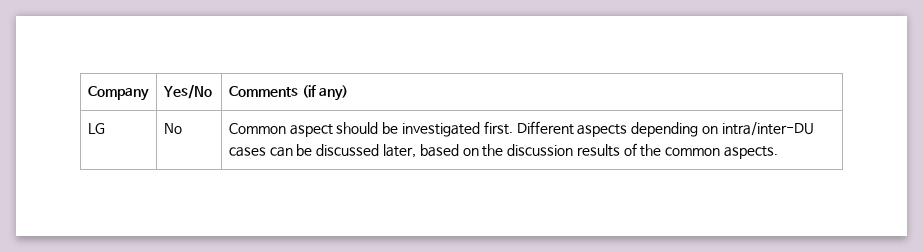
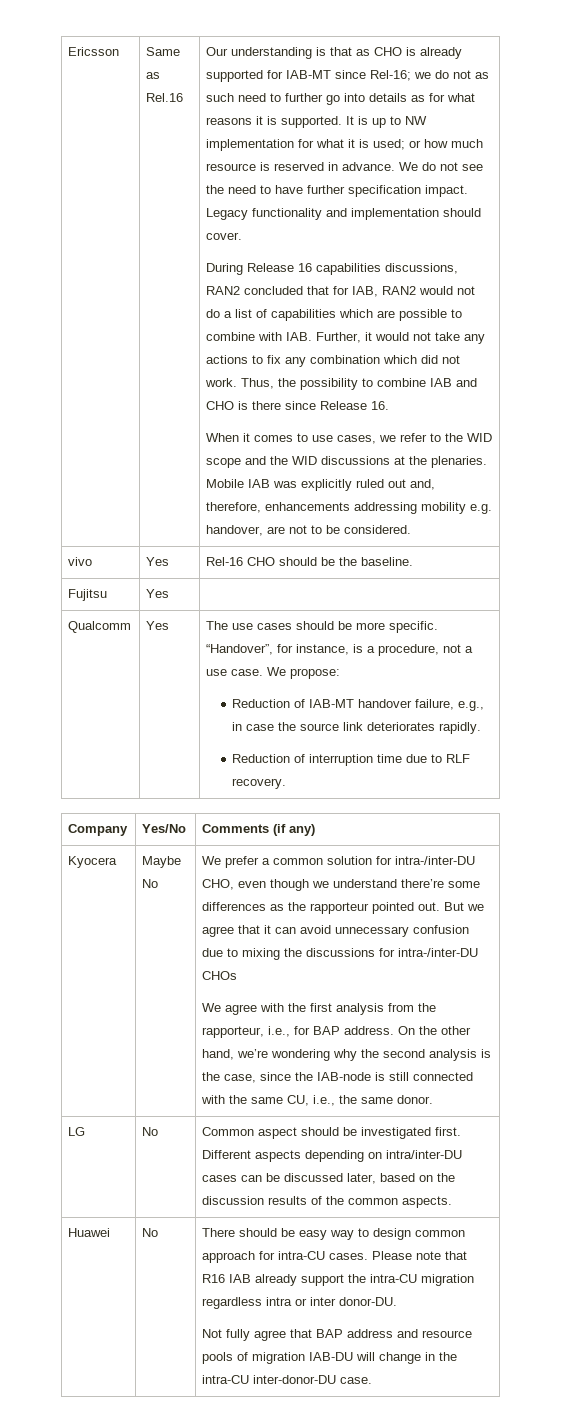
+ Ericsson | Same as Rel.16 | Our understanding is that as CHO is already supported for IAB-MT since Rel-16; we do not as such need to further go into details as for what reasons it is supported. It is up to NW implementation for what it is used; or how much resource is reserved in advance. We do not see the need to have further specification impact. Legacy functionality and implementation should cover.
+ During Release 16 capabilities discussions, RAN2 concluded that for IAB, RAN2 would not do a list of capabilities which are possible to combine with IAB. Further, it would not take any actions to fix any combination which did not work. Thus, the possibility to combine IAB and CHO is there since Release 16.
+ When it comes to use cases, we refer to the WID scope and the WID discussions at the plenaries. Mobile IAB was explicitly ruled out and, therefore, enhancements addressing mobility e.g. handover, are not to be considered.
+ vivo | Yes | Rel-16 CHO should be the baseline.
+ Fujitsu | Yes |
+ Qualcomm | Yes | The use cases should be more specific. “Handover”, for instance, is a procedure, not a use case. We propose:
+ Reduction of IAB-MT handover failure, e.g., in case the source link deteriorates rapidly.
+ Reduction of interruption time due to RLF recovery.
+ Kyocera | Maybe No | We prefer a common solution for intra-/inter-DU CHO, even though we understand there’re some differences as the rapporteur pointed out. But we agree that it can avoid unnecessary confusion due to mixing the discussions for intra-/inter-DU CHOs
+ We agree with the first analysis from the rapporteur, i.e., for BAP address. On the other hand, we’re wondering why the second analysis is the case, since the IAB-node is still connected with the same CU, i.e., the same donor.
+ Huawei | No | There should be easy way to design common approach for intra-CU cases. Please note that R16 IAB already support the intra-CU migration regardless intra or inter donor-DU.
+ Not fully agree that BAP address and resource pools of migration IAB-DU will change in the intra-CU inter-donor-DU case.

